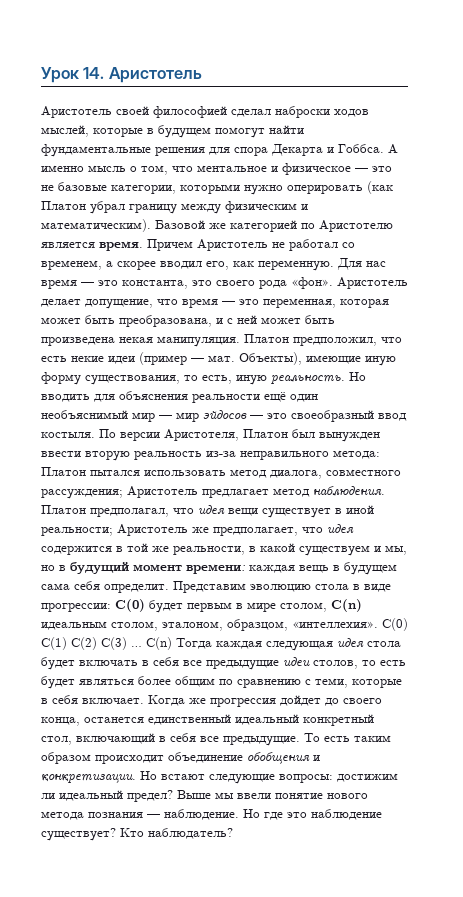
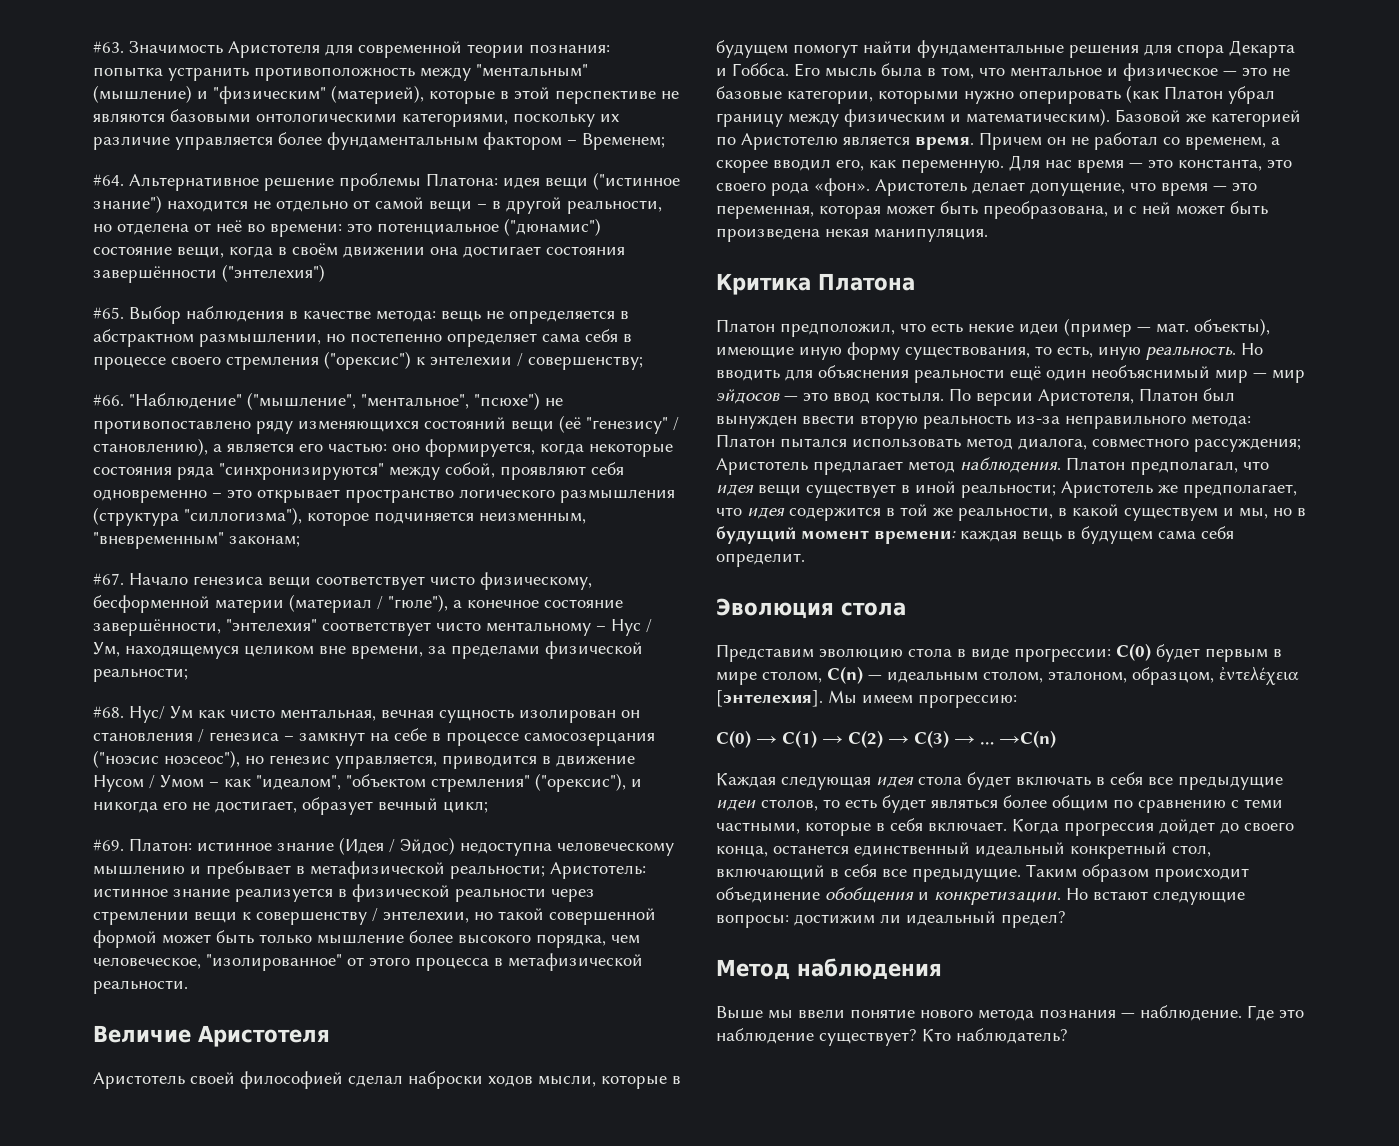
- Урок 14. Аристотель
+ #63. Значимость Аристотеля для современной теории познания: попытка устранить противоположность между "ментальным" (мышление) и "физическим" (материей), которые в этой перспективе не являются базовыми онтологическими категориями, поскольку их различие управляется более фундаментальным фактором – Временем;
+ #64. Альтернативное решение проблемы Платона: идея вещи ("истинное знание") находится не отдельно от самой вещи – в другой реальности, но отделена от неё во времени: это потенциальное ("дюнамис") состояние вещи, когда в своём движении она достигает состояния завершённости ("энтелехия")
+ #65. Выбор наблюдения в качестве метода: вещь не определяется в абстрактном размышлении, но постепенно определяет сама себя в процессе своего стремления ("орексис") к энтелехии / совершенству;
+ #66. "Наблюдение" ("мышление", "ментальное", "псюхе") не противопоставлено ряду изменяющихся состояний вещи (её "генезису" / становлению), а является его частью: оно формируется, когда некоторые состояния ряда "синхронизируются" между собой, проявляют себя одновременно – это открывает пространство логического размышления (структура "силлогизма"), которое подчиняется неизменным, "вневременным" законам;
+ #67. Начало генезиса вещи соответствует чисто физическому, бесформенной материи (материал / "гюле"), а конечное состояние завершённости, "энтелехия" соответствует чисто ментальному – Нус / Ум, находящемуся целиком вне времени, за пределами физической реальности;
+ #68. Нус/ Ум как чисто ментальная, вечная сущность изолирован он становления / генезиса – замкнут на себе в процессе самосозерцания ("ноэсис ноэсеос"), но генезис управляется, приводится в движение Нусом / Умом – как "идеалом", "объектом стремления" ("орексис"), и никогда его не достигает, образует вечный цикл;
+ #69. Платон: истинное знание (Идея / Эйдос) недоступна человеческому мышлению и пребывает в метафизической реальности; Аристотель: истинное знание реализуется в физической реальности через стремлении вещи к совершенству / энтелехии, но такой совершенной формой может быть только мышление более высокого порядка, чем человеческое, "изолированное" от этого процесса в метафизической реальности.
+ Величие Аристотеля
- Аристотель своей философией сделал наброски ходов мыслей, которые в будущем помогут найти фундаментальные решения для спора Декарта и Гоббса.
+ Аристотель своей философией сделал наброски ходов мысли, которые в будущем помогут найти фундаментальные решения для спора Декарта и Гоббса.
- А именно мысль о том, что ментальное и физическое — это не базовые категории, которыми нужно оперировать (как Платон убрал границу между физическим и математическим).
+ Его мысль была в том, что ментальное и физическое — это не базовые категории, которыми нужно оперировать (как Платон убрал границу между физическим и математическим).
- Причем Аристотель не работал со временем, а скорее вводил его, как переменную.
+ Причем он не работал со временем, а скорее вводил его, как переменную.
- Аристотель делает допущение, что время — это переменная, которая может быть преобразована, и с ней может быть произведена некая манипуляция. Платон предположил, что есть некие идеи (пример — мат. Объекты), имеющие иную форму существования, то есть, иную реальность.
+ Аристотель делает допущение, что время — это переменная, которая может быть преобразована, и с ней может быть произведена некая манипуляция.
+ Критика Платона
+ Платон предположил, что есть некие идеи (пример — мат. объекты), имеющие иную форму существования, то есть, иную реальность.
- Но вводить для объяснения реальности ещё один необъяснимый мир — мир эйдосов — это своеобразный ввод костыля.
+ Но вводить для объяснения реальности ещё один необъяснимый мир — мир эйдосов — это ввод костыля.
- каждая вещь в будущем сама себя определит. Представим эволюцию стола в виде прогрессии:
+ каждая вещь в будущем сама себя определит.
+ Эволюция стола
+ Представим эволюцию стола в виде прогрессии:
- С(0) будет первым в мире столом, С(n) идеальным столом, эталоном, образцом, «интеллехия». С(0) С(1) С(2) С(3) … С(n) Тогда каждая следующая идея стола будет включать в себя все предыдущие идеи столов, то есть будет являться более общим по сравнению с теми, которые в себя включает.
+ С(0) будет первым в мире столом, С(n) — идеальным столом, эталоном, образцом, ἐντελέχεια [энтелехия]. Мы имеем прогрессию:
+ С(0) → С(1) → С(2) → С(3) → … →С(n)
+ Каждая следующая идея стола будет включать в себя все предыдущие идеи столов, то есть будет являться более общим по сравнению с теми частными, которые в себя включает.
- Когда же прогрессия дойдет до своего конца, останется единственный идеальный конкретный стол, включающий в себя все предыдущие.
+ Когда прогрессия дойдет до своего конца, останется единственный идеальный конкретный стол, включающий в себя все предыдущие.
- То есть таким образом происходит объединение обобщения и конкретизации.
+ Таким образом происходит объединение обобщения и конкретизации.
- Но встают следующие вопросы: достижим ли идеальный предел? Выше мы ввели понятие нового метода познания — наблюдение.
+ Но встают следующие вопросы: достижим ли идеальный предел?
+ Метод наблюдения
+ Выше мы ввели понятие нового метода познания — наблюдение.
- Но где это наблюдение существует?
+ Где это наблюдение существует?

